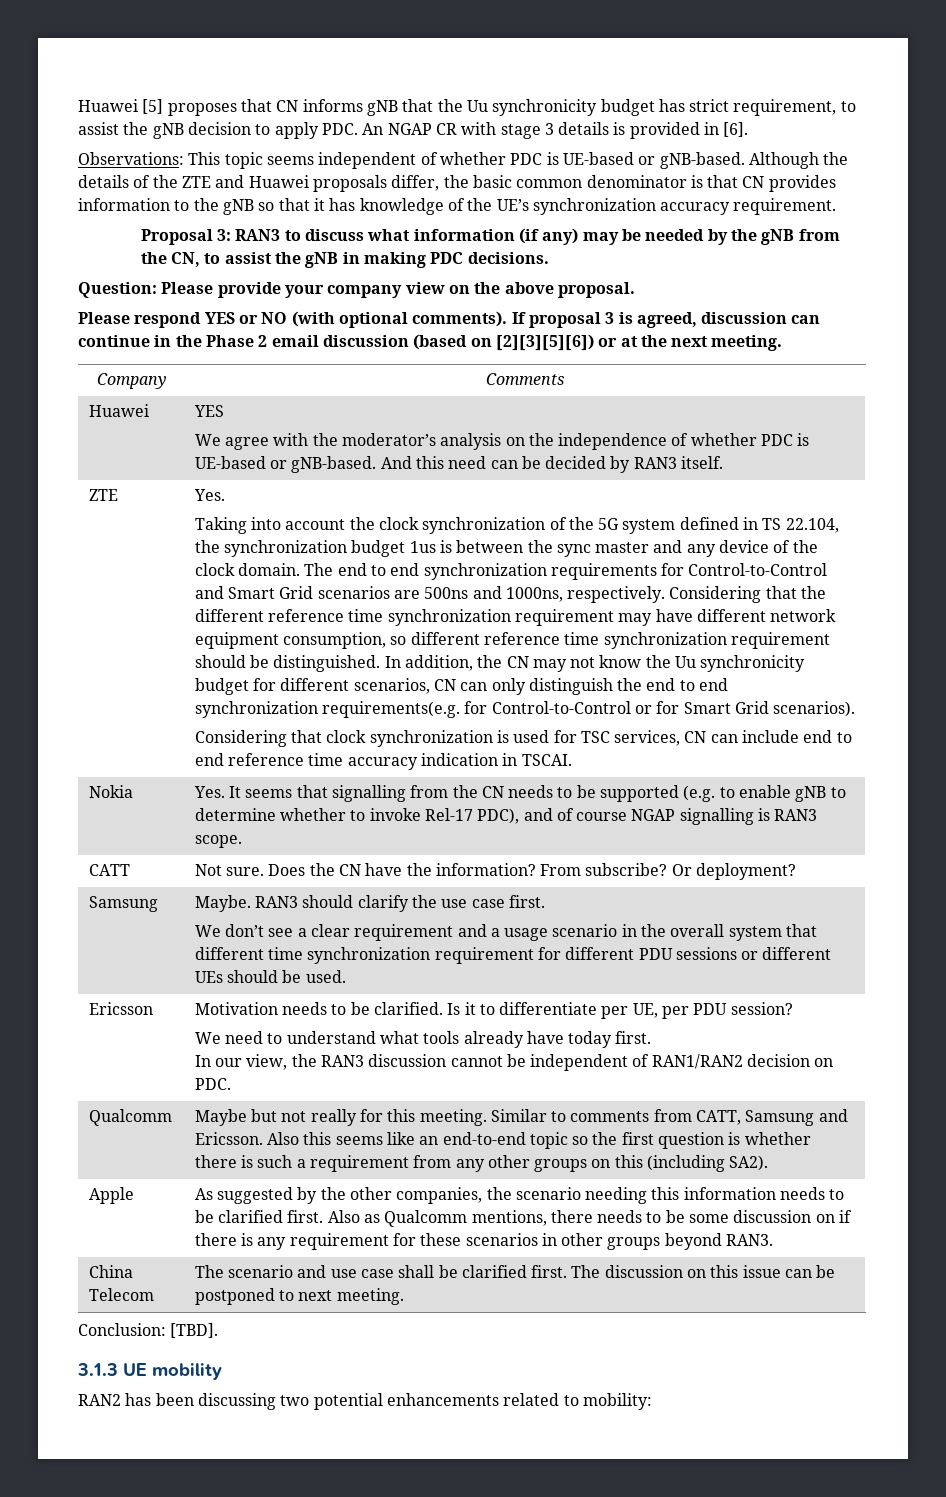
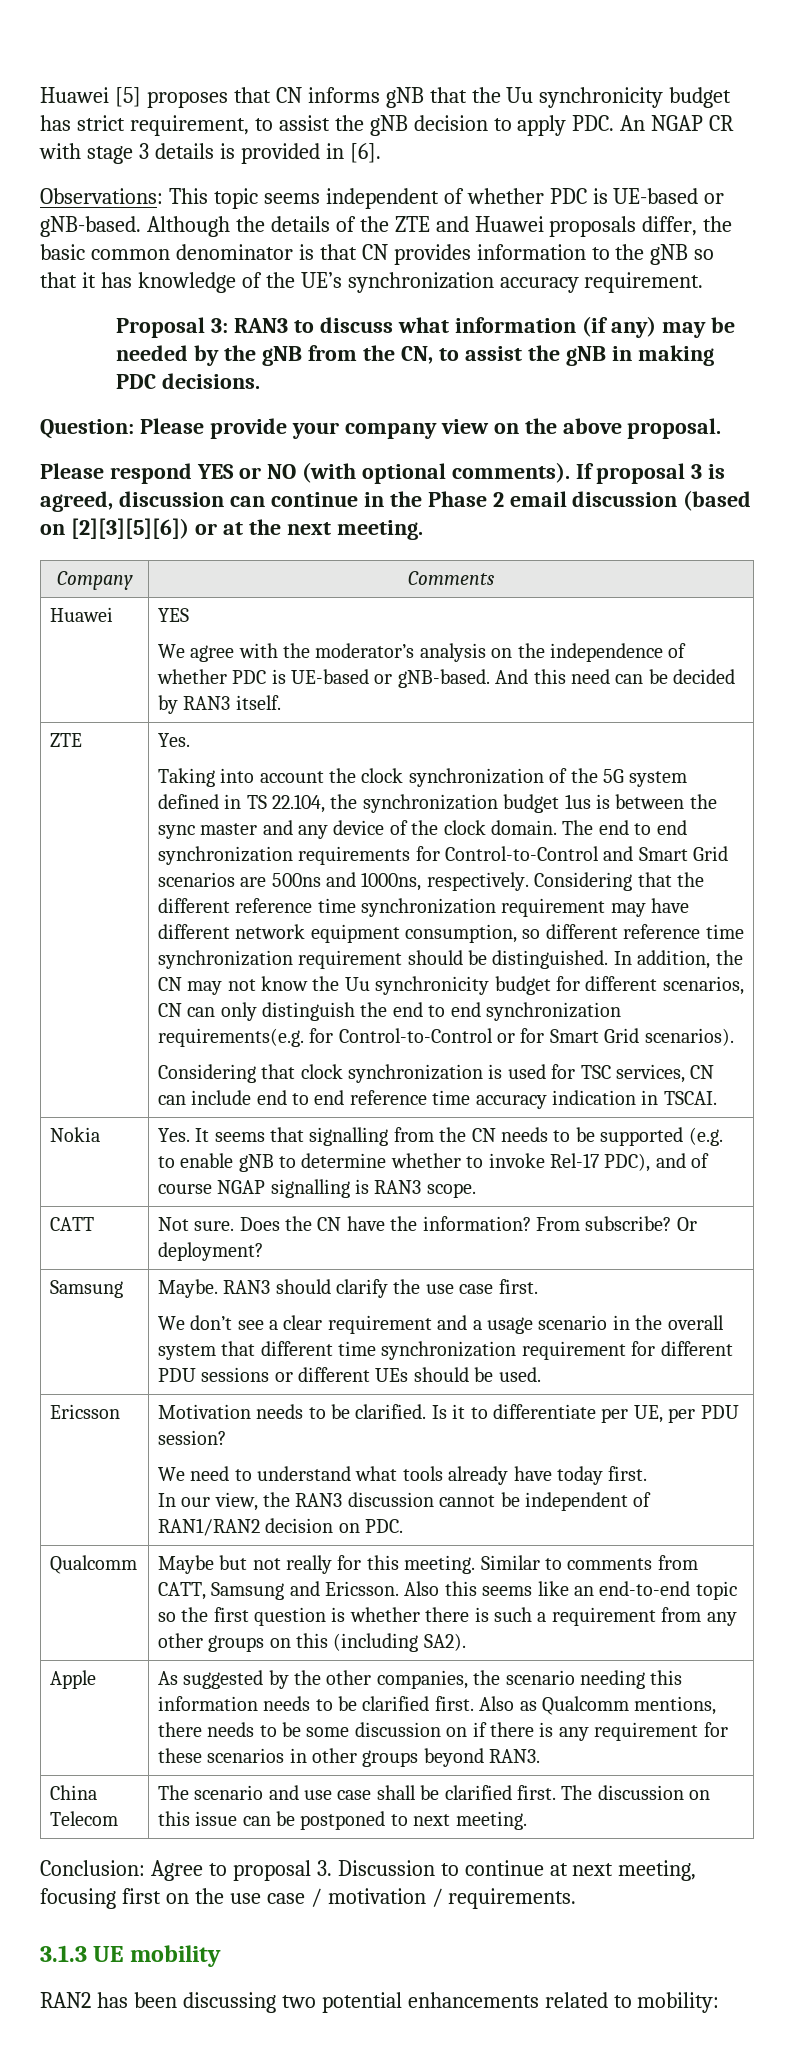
- Conclusion: [TBD].
+ Conclusion: Agree to proposal 3. Discussion to continue at next meeting, focusing first on the use case / motivation / requirements.

